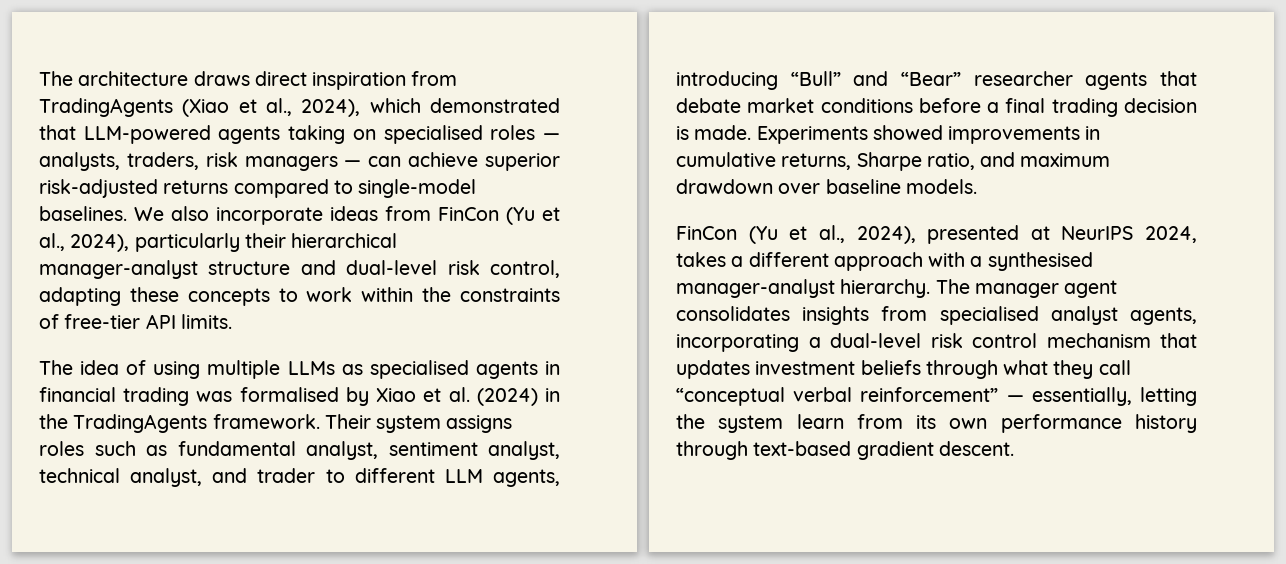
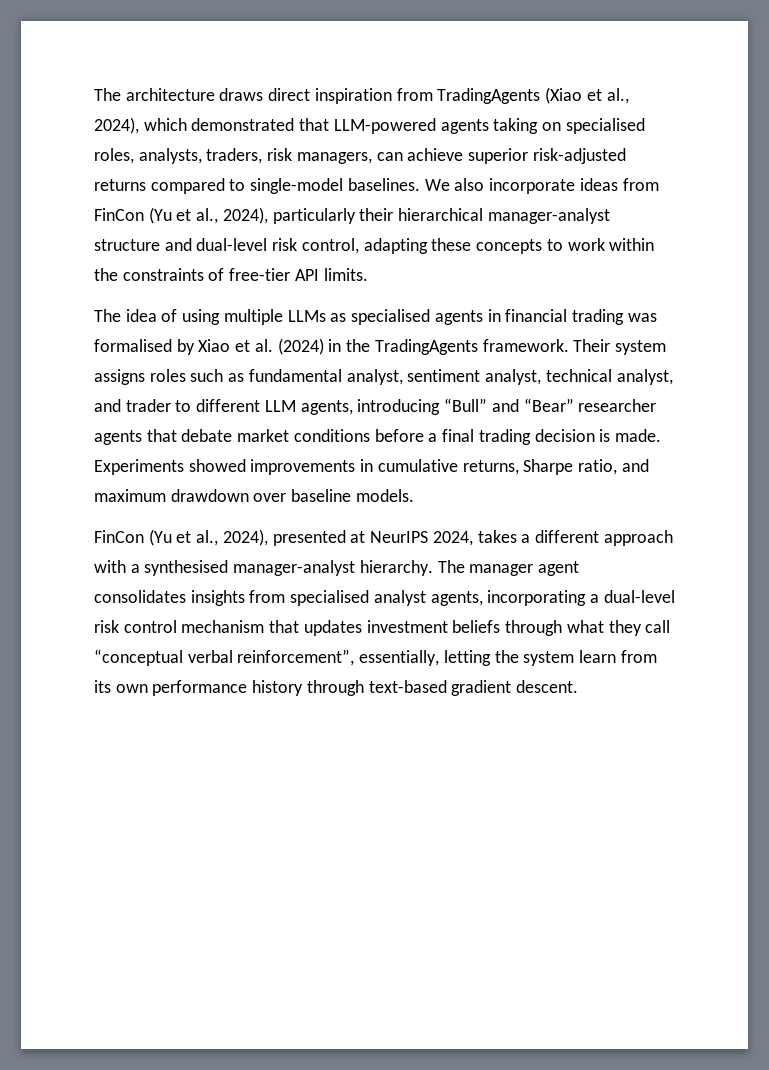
- The architecture draws direct inspiration from TradingAgents (Xiao et al., 2024), which demonstrated that LLM-powered agents taking on specialised roles — analysts, traders, risk managers — can achieve superior risk-adjusted returns compared to single-model baselines.
+ The architecture draws direct inspiration from TradingAgents (Xiao et al., 2024), which demonstrated that LLM-powered agents taking on specialised roles, analysts, traders, risk managers, can achieve superior risk-adjusted returns compared to single-model baselines.
- The manager agent consolidates insights from specialised analyst agents, incorporating a dual-level risk control mechanism that updates investment beliefs through what they call “conceptual verbal reinforcement” — essentially, letting the system learn from its own performance history through text-based gradient descent.
+ The manager agent consolidates insights from specialised analyst agents, incorporating a dual-level risk control mechanism that updates investment beliefs through what they call “conceptual verbal reinforcement”, essentially, letting the system learn from its own performance history through text-based gradient descent.

